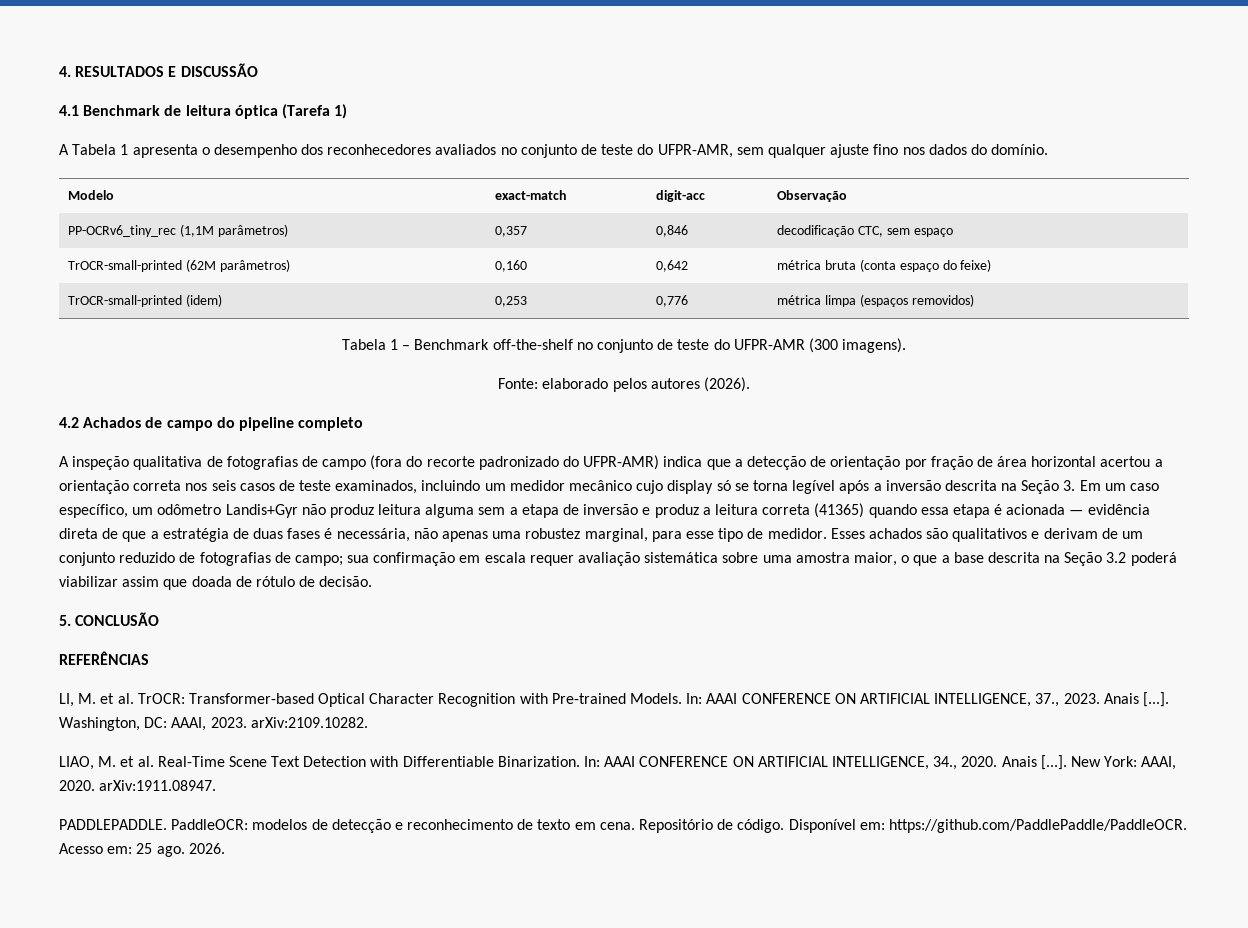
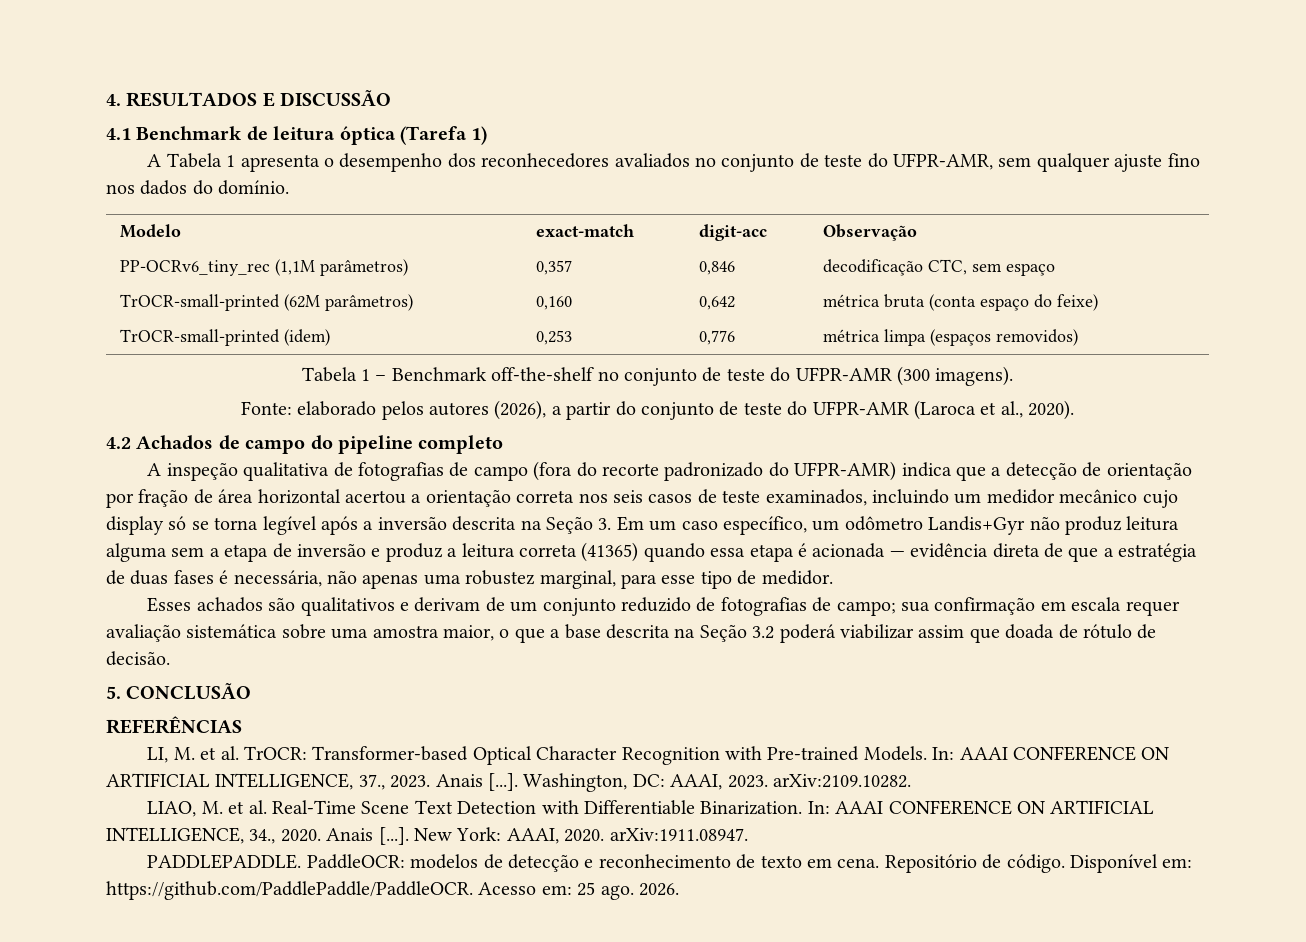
- Fonte: elaborado pelos autores (2026).
+ Fonte: elaborado pelos autores (2026), a partir do conjunto de teste do UFPR-AMR (Laroca et al., 2020).
- A inspeção qualitativa de fotografias de campo (fora do recorte padronizado do UFPR-AMR) indica que a detecção de orientação por fração de área horizontal acertou a orientação correta nos seis casos de teste examinados, incluindo um medidor mecânico cujo display só se torna legível após a inversão descrita na Seção 3. Em um caso específico, um odômetro Landis+Gyr não produz leitura alguma sem a etapa de inversão e produz a leitura correta (41365) quando essa etapa é acionada — evidência direta de que a estratégia de duas fases é necessária, não apenas uma robustez marginal, para esse tipo de medidor. Esses achados são qualitativos e derivam de um conjunto reduzido de fotografias de campo;
+ A inspeção qualitativa de fotografias de campo (fora do recorte padronizado do UFPR-AMR) indica que a detecção de orientação por fração de área horizontal acertou a orientação correta nos seis casos de teste examinados, incluindo um medidor mecânico cujo display só se torna legível após a inversão descrita na Seção 3. Em um caso específico, um odômetro Landis+Gyr não produz leitura alguma sem a etapa de inversão e produz a leitura correta (41365) quando essa etapa é acionada — evidência direta de que a estratégia de duas fases é necessária, não apenas uma robustez marginal, para esse tipo de medidor.
+ Esses achados são qualitativos e derivam de um conjunto reduzido de fotografias de campo;

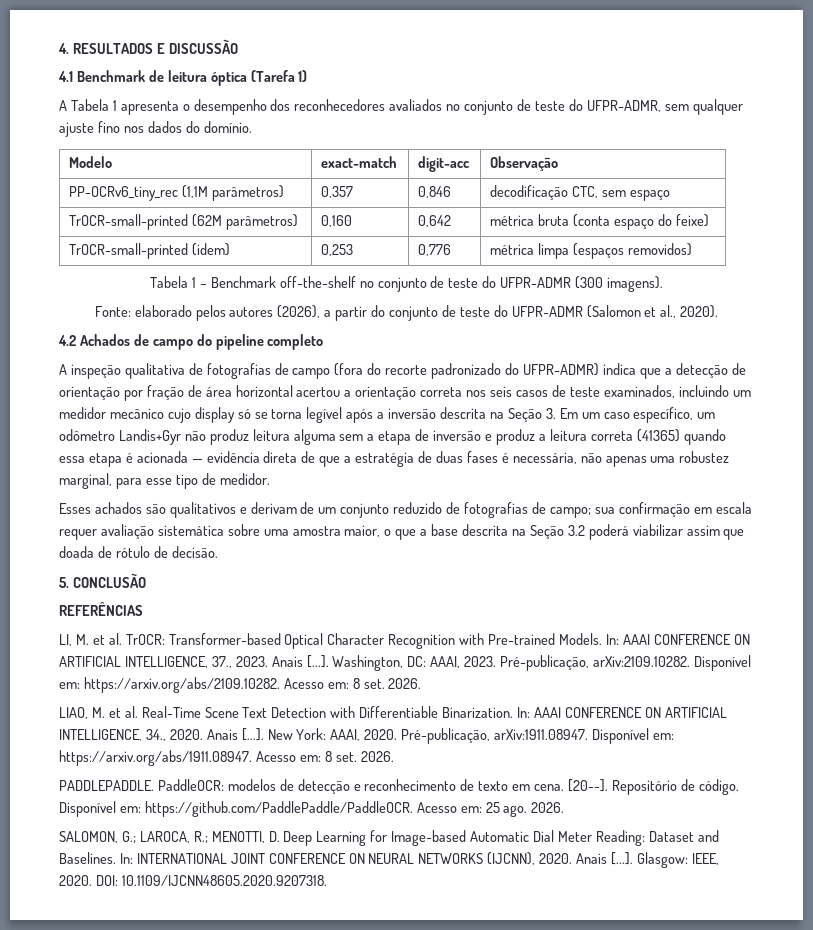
- A Tabela 1 apresenta o desempenho dos reconhecedores avaliados no conjunto de teste do UFPR-AMR, sem qualquer ajuste fino nos dados do domínio.
+ A Tabela 1 apresenta o desempenho dos reconhecedores avaliados no conjunto de teste do UFPR-ADMR, sem qualquer ajuste fino nos dados do domínio.
- Tabela 1 – Benchmark off-the-shelf no conjunto de teste do UFPR-AMR (300 imagens).
+ Tabela 1 – Benchmark off-the-shelf no conjunto de teste do UFPR-ADMR (300 imagens).
- Fonte: elaborado pelos autores (2026), a partir do conjunto de teste do UFPR-AMR (Laroca et al., 2020).
+ Fonte: elaborado pelos autores (2026), a partir do conjunto de teste do UFPR-ADMR (Salomon et al., 2020).
- A inspeção qualitativa de fotografias de campo (fora do recorte padronizado do UFPR-AMR) indica que a detecção de orientação por fração de área horizontal acertou a orientação correta nos seis casos de teste examinados, incluindo um medidor mecânico cujo display só se torna legível após a inversão descrita na Seção 3. Em um caso específico, um odômetro Landis+Gyr não produz leitura alguma sem a etapa de inversão e produz a leitura correta (41365) quando essa etapa é acionada — evidência direta de que a estratégia de duas fases é necessária, não apenas uma robustez marginal, para esse tipo de medidor.
+ A inspeção qualitativa de fotografias de campo (fora do recorte padronizado do UFPR-ADMR) indica que a detecção de orientação por fração de área horizontal acertou a orientação correta nos seis casos de teste examinados, incluindo um medidor mecânico cujo display só se torna legível após a inversão descrita na Seção 3. Em um caso específico, um odômetro Landis+Gyr não produz leitura alguma sem a etapa de inversão e produz a leitura correta (41365) quando essa etapa é acionada — evidência direta de que a estratégia de duas fases é necessária, não apenas uma robustez marginal, para esse tipo de medidor.
- Anais [...]. Washington, DC: AAAI, 2023. arXiv:2109.10282.
+ Anais [...]. Washington, DC: AAAI, 2023. Pré-publicação, arXiv:2109.10282. Disponível em: https://arxiv.org/abs/2109.10282. Acesso em: 8 set. 2026.
- Anais [...]. New York: AAAI, 2020. arXiv:1911.08947.
+ Anais [...]. New York: AAAI, 2020. Pré-publicação, arXiv:1911.08947. Disponível em: https://arxiv.org/abs/1911.08947. Acesso em: 8 set. 2026.
+ [20--].
+ SALOMON, G.; LAROCA, R.; MENOTTI, D. Deep Learning for Image-based Automatic Dial Meter Reading: Dataset and Baselines. In: INTERNATIONAL JOINT CONFERENCE ON NEURAL NETWORKS (IJCNN), 2020. Anais [...]. Glasgow: IEEE, 2020. DOI: 10.1109/IJCNN48605.2020.9207318.

